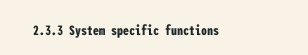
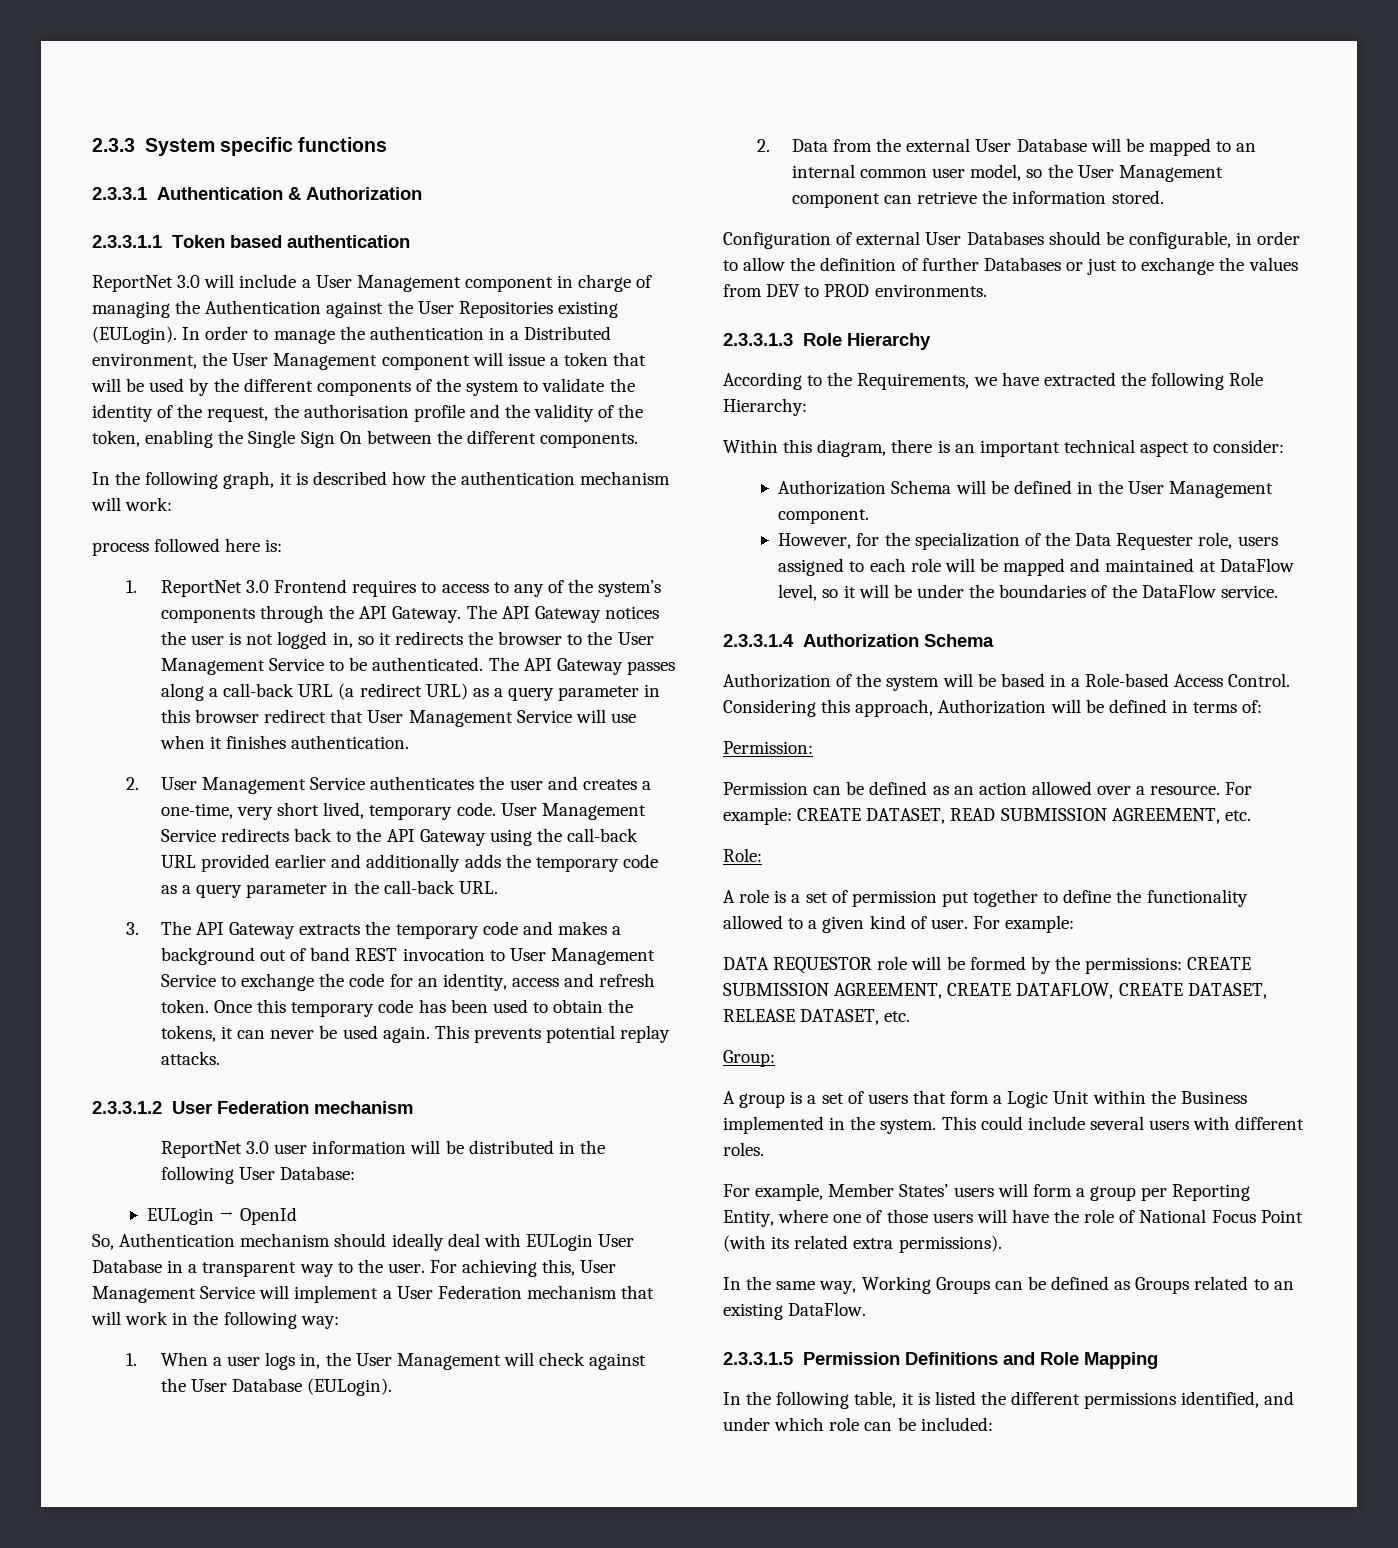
+ 2.3.3.1 Authentication & Authorization
+ 2.3.3.1.1 Token based authentication
+ ReportNet 3.0 will include a User Management component in charge of managing the Authentication against the User Repositories existing (EULogin). In order to manage the authentication in a Distributed environment, the User Management component will issue a token that will be used by the different components of the system to validate the identity of the request, the authorisation profile and the validity of the token, enabling the Single Sign On between the different components.
+ In the following graph, it is described how the authentication mechanism will work:
+ process followed here is:
+ 1. ReportNet 3.0 Frontend requires to access to any of the system’s components through the API Gateway. The API Gateway notices the user is not logged in, so it redirects the browser to the User Management Service to be authenticated. The API Gateway passes along a call-back URL (a redirect URL) as a query parameter in this browser redirect that User Management Service will use when it finishes authentication.
+ 2. User Management Service authenticates the user and creates a one-time, very short lived, temporary code. User Management Service redirects back to the API Gateway using the call-back URL provided earlier and additionally adds the temporary code as a query parameter in the call-back URL.
+ 3. The API Gateway extracts the temporary code and makes a background out of band REST invocation to User Management Service to exchange the code for an identity, access and refresh token. Once this temporary code has been used to obtain the tokens, it can never be used again. This prevents potential replay attacks.
+ 2.3.3.1.2 User Federation mechanism
+ ReportNet 3.0 user information will be distributed in the following User Database:
+ EULogin → OpenId
+ So, Authentication mechanism should ideally deal with EULogin User Database in a transparent way to the user. For achieving this, User Management Service will implement a User Federation mechanism that will work in the following way:
+ 1. When a user logs in, the User Management will check against the User Database (EULogin).
+ 2. Data from the external User Database will be mapped to an internal common user model, so the User Management component can retrieve the information stored.
+ Configuration of external User Databases should be configurable, in order to allow the definition of further Databases or just to exchange the values from DEV to PROD environments.
+ 2.3.3.1.3 Role Hierarchy
+ According to the Requirements, we have extracted the following Role Hierarchy:
+ Within this diagram, there is an important technical aspect to consider:
+ Authorization Schema will be defined in the User Management component.
+ However, for the specialization of the Data Requester role, users assigned to each role will be mapped and maintained at DataFlow level, so it will be under the boundaries of the DataFlow service.
+ 2.3.3.1.4 Authorization Schema
+ Authorization of the system will be based in a Role-based Access Control. Considering this approach, Authorization will be defined in terms of:
+ Permission:
+ Permission can be defined as an action allowed over a resource. For example: CREATE DATASET, READ SUBMISSION AGREEMENT, etc.
+ Role:
+ A role is a set of permission put together to define the functionality allowed to a given kind of user. For example:
+ DATA REQUESTOR role will be formed by the permissions: CREATE SUBMISSION AGREEMENT, CREATE DATAFLOW, CREATE DATASET, RELEASE DATASET, etc.
+ Group:
+ A group is a set of users that form a Logic Unit within the Business implemented in the system. This could include several users with different roles.
+ For example, Member States’ users will form a group per Reporting Entity, where one of those users will have the role of National Focus Point (with its related extra permissions).
+ In the same way, Working Groups can be defined as Groups related to an existing DataFlow.
+ 2.3.3.1.5 Permission Definitions and Role Mapping
+ In the following table, it is listed the different permissions identified, and under which role can be included:

